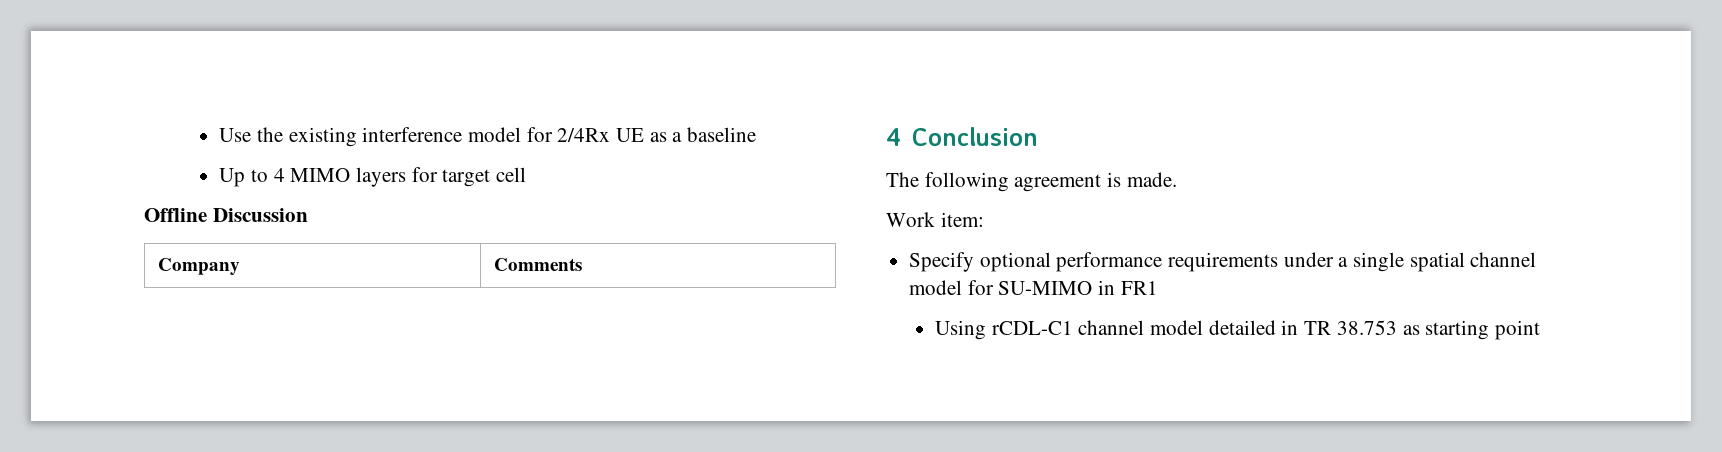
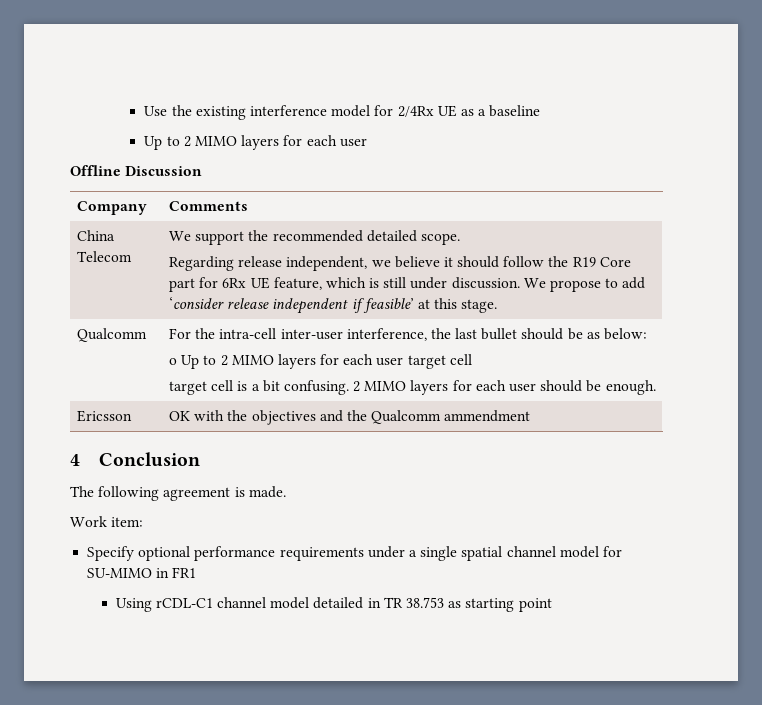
  Use the existing interference model for 2/4Rx UE as a baseline
- Up to 4 MIMO layers for target cell
+ Up to 2 MIMO layers for each user
+ China Telecom | We support the recommended detailed scope.
+ Regarding release independent, we believe it should follow the R19 Core part for 6Rx UE feature, which is still under discussion. We propose to add ‘consider release independent if feasible’ at this stage.
+ Qualcomm | For the intra-cell inter-user interference, the last bullet should be as below:
+ o Up to 2 MIMO layers for each user target cell
+ target cell is a bit confusing. 2 MIMO layers for each user should be enough.
+ Ericsson | OK with the objectives and the Qualcomm ammendment

